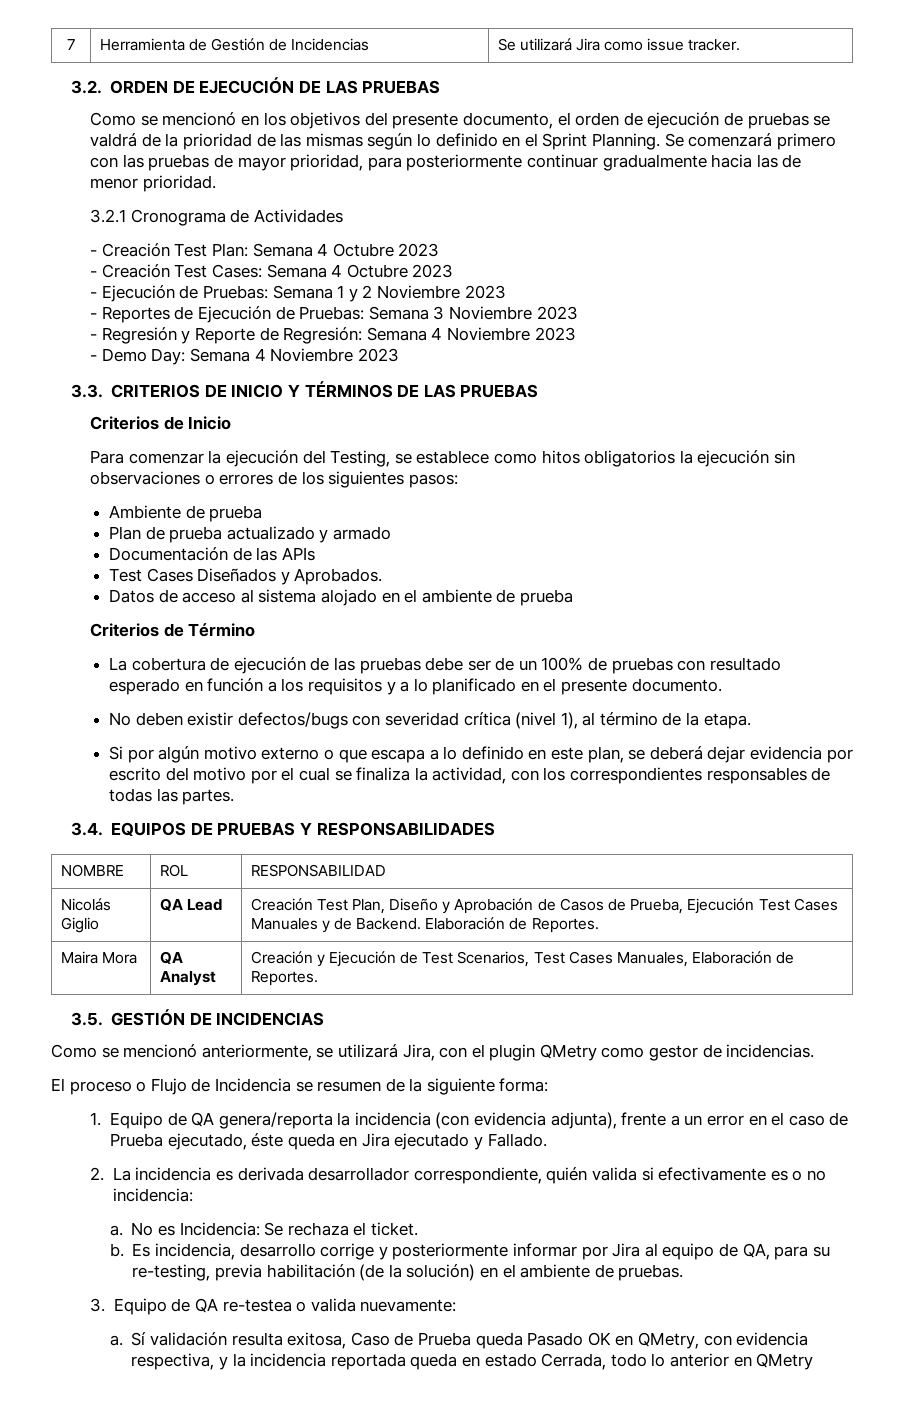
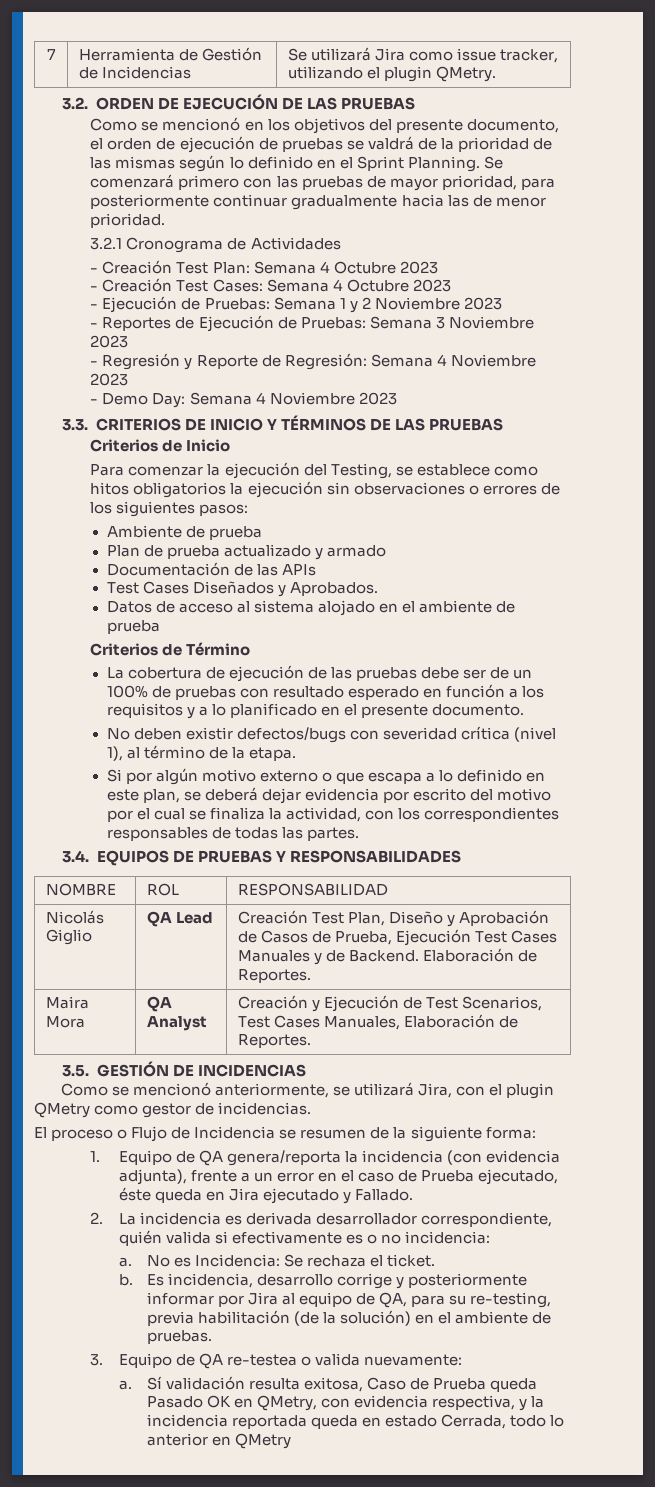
- 7 | Herramienta de Gestión de Incidencias | Se utilizará Jira como issue tracker.
+ 7 | Herramienta de Gestión de Incidencias | Se utilizará Jira como issue tracker, utilizando el plugin QMetry.

